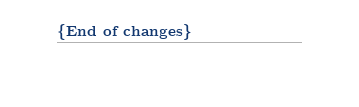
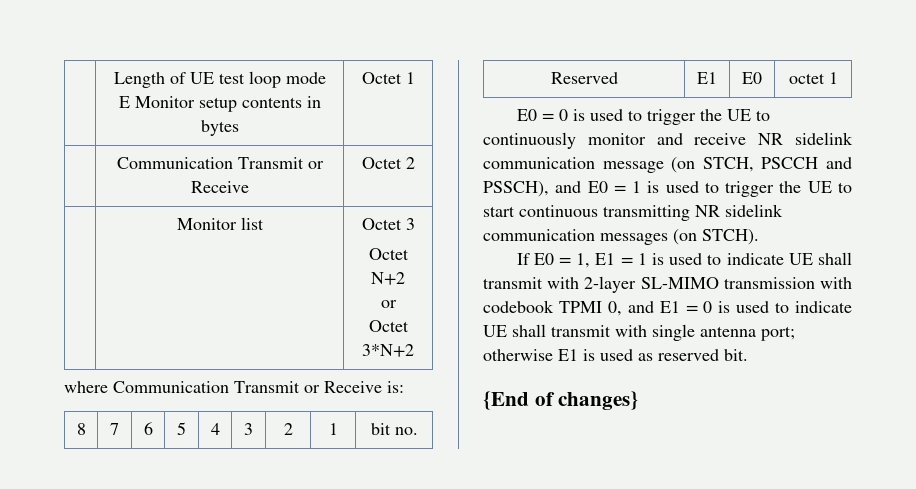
+ | Length of UE test loop mode E Monitor setup contents in bytes | Octet 1
+ | Communication Transmit or Receive | Octet 2
+ | Monitor list | Octet 3
+ Octet N+2
+ or
+ Octet 3*N+2
+ where Communication Transmit or Receive is:
+ 8 | 7 | 6 | 5 | 4 | 3 | 2 | 1 | bit no.
+ Reserved | E1 | E0 | octet 1
+ E0 = 0 is used to trigger the UE to continuously monitor and receive NR sidelink communication message (on STCH, PSCCH and PSSCH), and E0 = 1 is used to trigger the UE to start continuous transmitting NR sidelink communication messages (on STCH).
+ If E0 = 1, E1 = 1 is used to indicate UE shall transmit with 2-layer SL-MIMO transmission with codebook TPMI 0, and E1 = 0 is used to indicate UE shall transmit with single antenna port; otherwise E1 is used as reserved bit.

